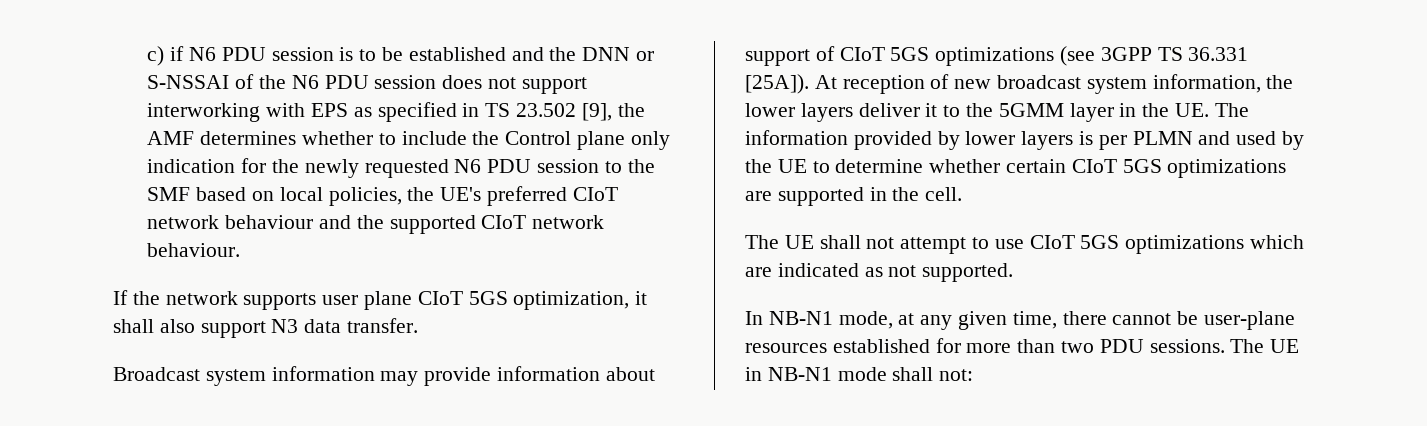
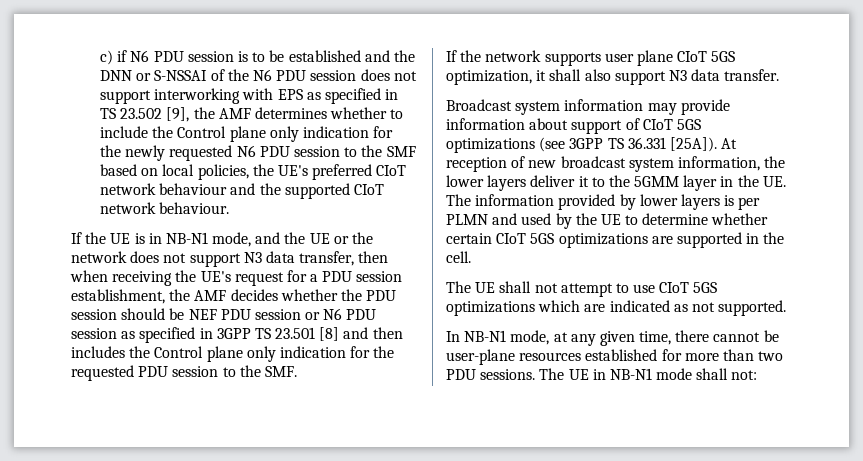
+ If the UE is in NB-N1 mode, and the UE or the network does not support N3 data transfer, then when receiving the UE's request for a PDU session establishment, the AMF decides whether the PDU session should be NEF PDU session or N6 PDU session as specified in 3GPP TS 23.501 [8] and then includes the Control plane only indication for the requested PDU session to the SMF.

